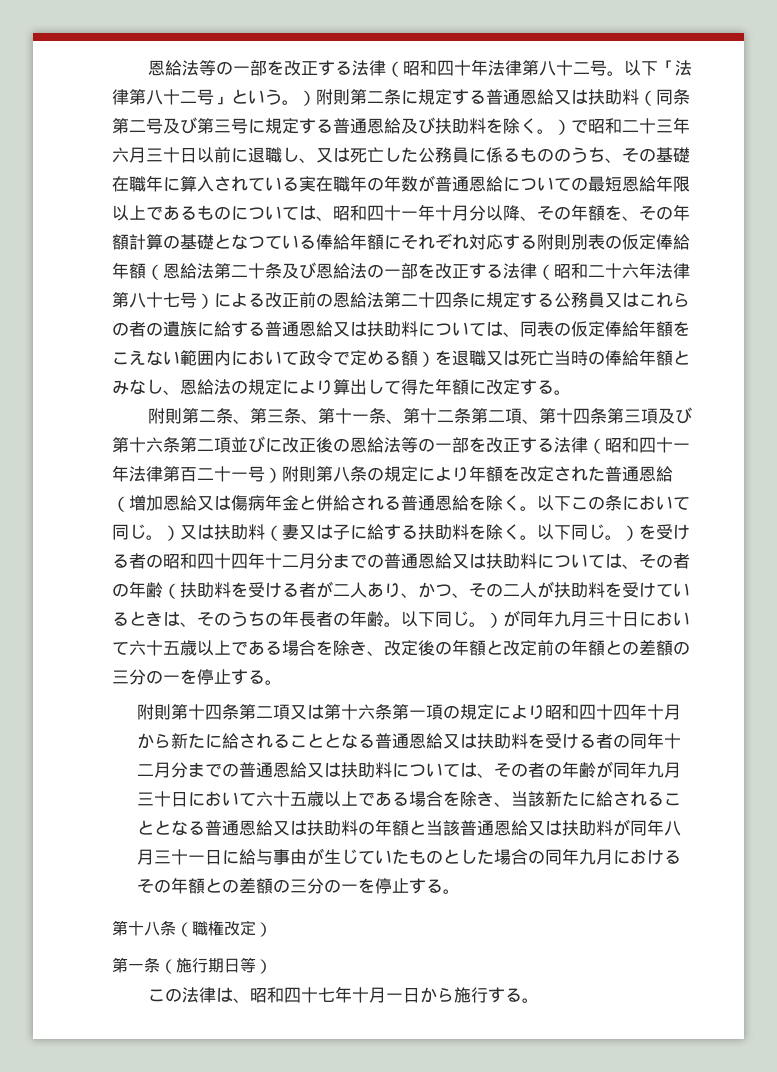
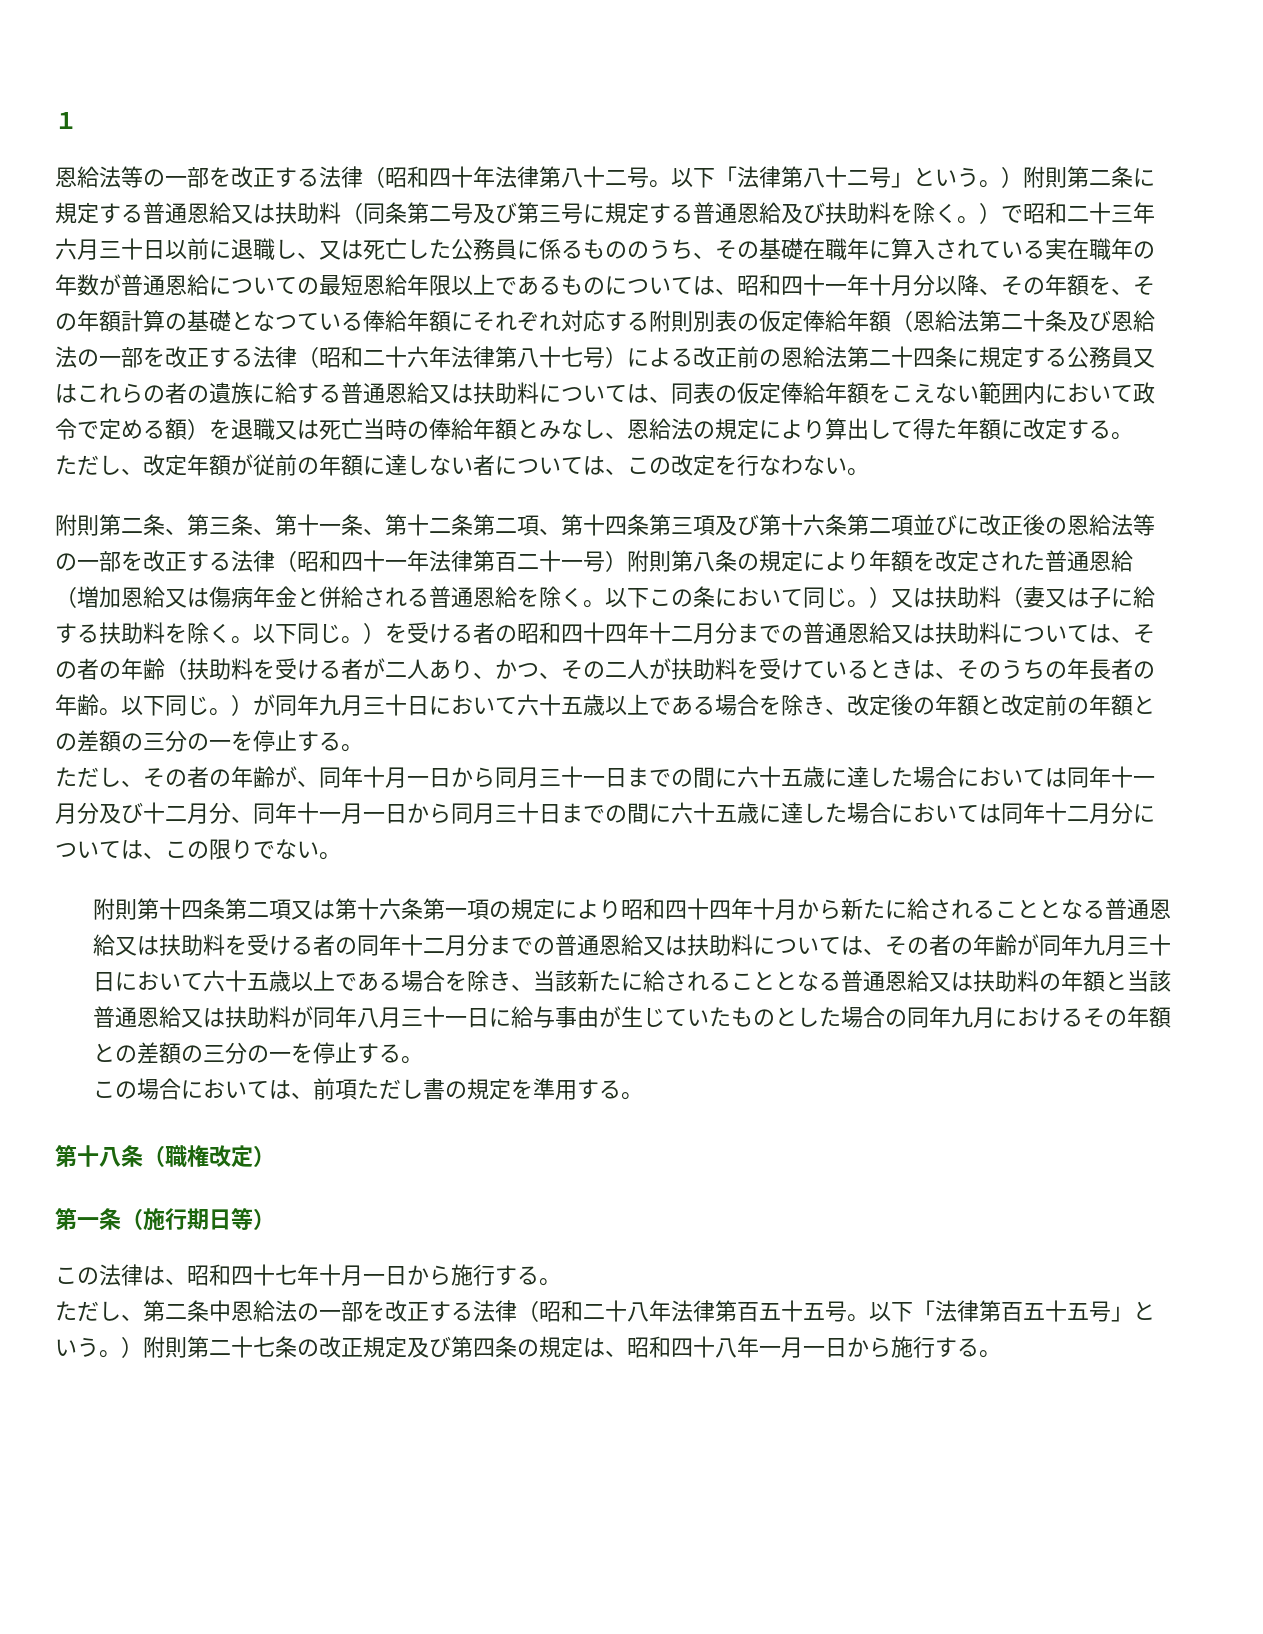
+ １
+ ただし、改定年額が従前の年額に達しない者については、この改定を行なわない。
+ ただし、その者の年齢が、同年十月一日から同月三十一日までの間に六十五歳に達した場合においては同年十一月分及び十二月分、同年十一月一日から同月三十日までの間に六十五歳に達した場合においては同年十二月分については、この限りでない。
+ この場合においては、前項ただし書の規定を準用する。
+ ただし、第二条中恩給法の一部を改正する法律（昭和二十八年法律第百五十五号。以下「法律第百五十五号」という。）附則第二十七条の改正規定及び第四条の規定は、昭和四十八年一月一日から施行する。

